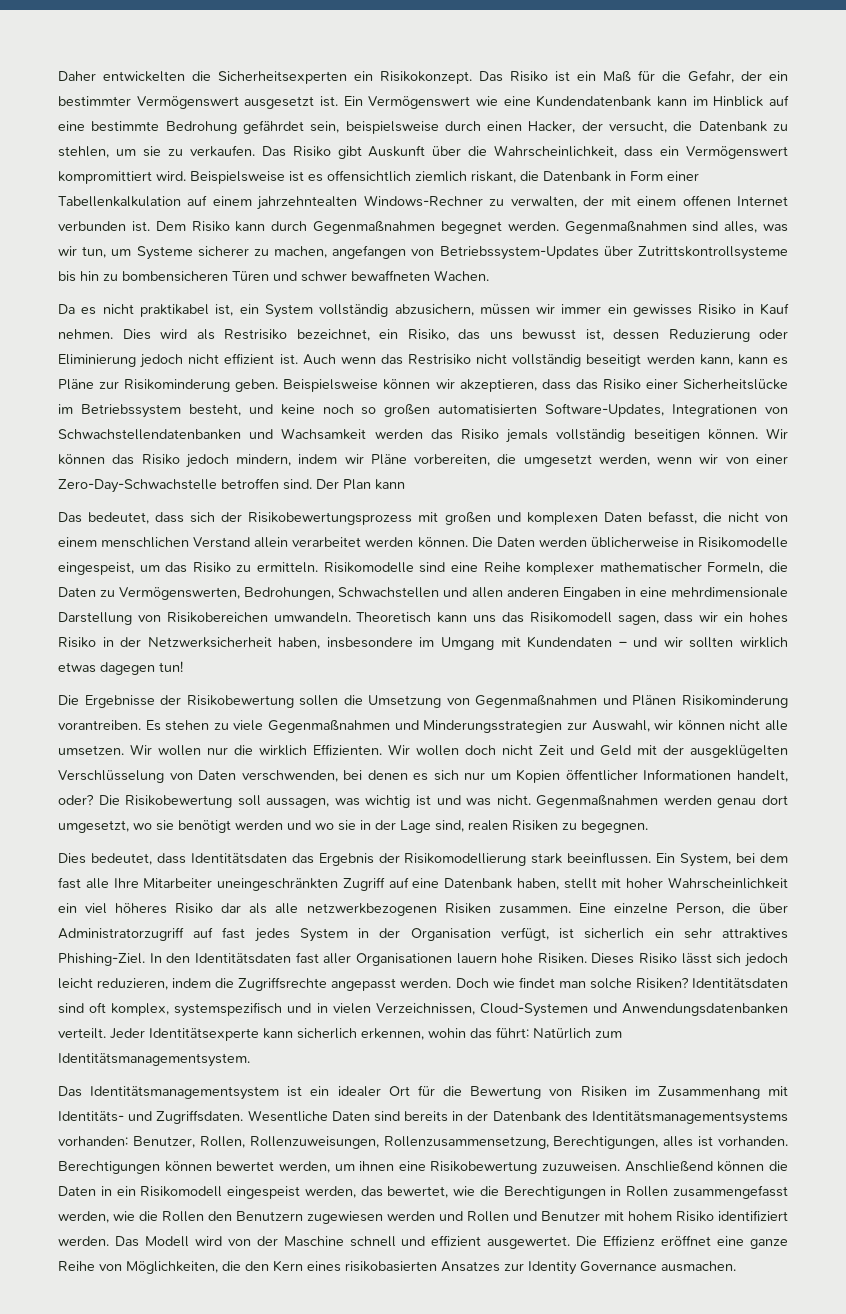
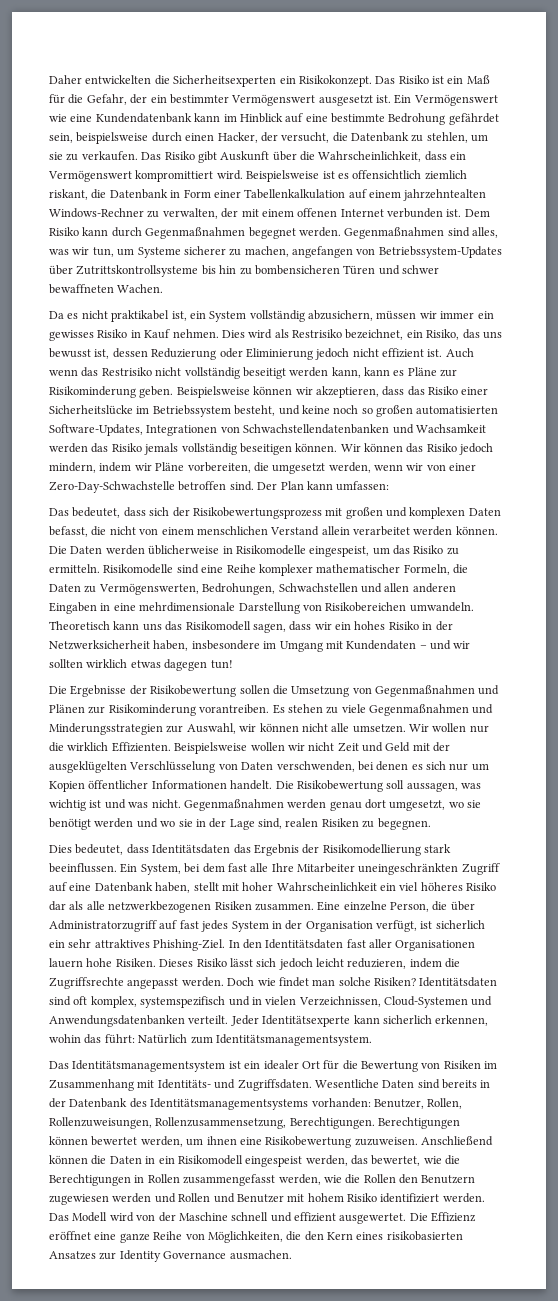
- Der Plan kann
+ Der Plan kann umfassen:
- Die Ergebnisse der Risikobewertung sollen die Umsetzung von Gegenmaßnahmen und Plänen Risikominderung vorantreiben.
+ Die Ergebnisse der Risikobewertung sollen die Umsetzung von Gegenmaßnahmen und Plänen zur Risikominderung vorantreiben.
- Wir wollen doch nicht Zeit und Geld mit der ausgeklügelten Verschlüsselung von Daten verschwenden, bei denen es sich nur um Kopien öffentlicher Informationen handelt, oder?
+ Beispielsweise wollen wir nicht Zeit und Geld mit der ausgeklügelten Verschlüsselung von Daten verschwenden, bei denen es sich nur um Kopien öffentlicher Informationen handelt.
- Wesentliche Daten sind bereits in der Datenbank des Identitätsmanagementsystems vorhanden: Benutzer, Rollen, Rollenzuweisungen, Rollenzusammensetzung, Berechtigungen, alles ist vorhanden.
+ Wesentliche Daten sind bereits in der Datenbank des Identitätsmanagementsystems vorhanden: Benutzer, Rollen, Rollenzuweisungen, Rollenzusammensetzung, Berechtigungen.

